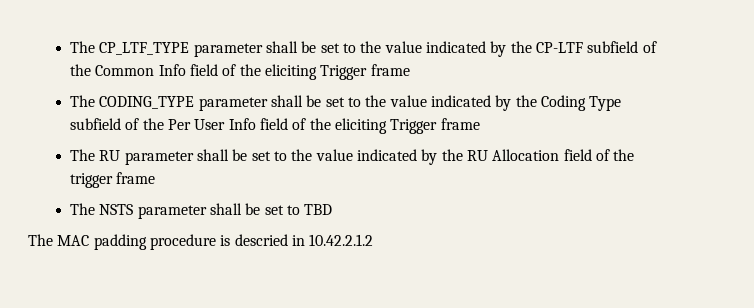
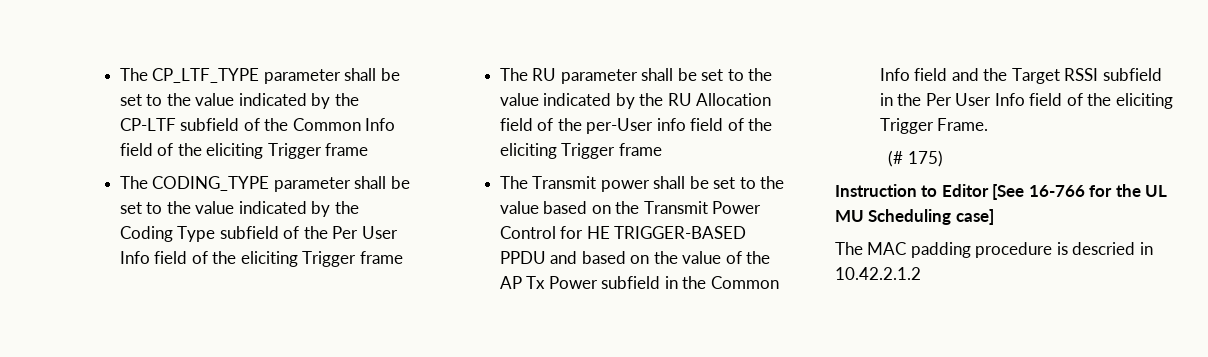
- The RU parameter shall be set to the value indicated by the RU Allocation field of the trigger frame
- The NSTS parameter shall be set to TBD
+ The RU parameter shall be set to the value indicated by the RU Allocation field of the per-User info field of the eliciting Trigger frame
+ The Transmit power shall be set to the value based on the Transmit Power Control for HE TRIGGER-BASED PPDU and based on the value of the AP Tx Power subfield in the Common Info field and the Target RSSI subfield in the Per User Info field of the eliciting Trigger Frame.
+ (# 175)
+ Instruction to Editor [See 16-766 for the UL MU Scheduling case]

